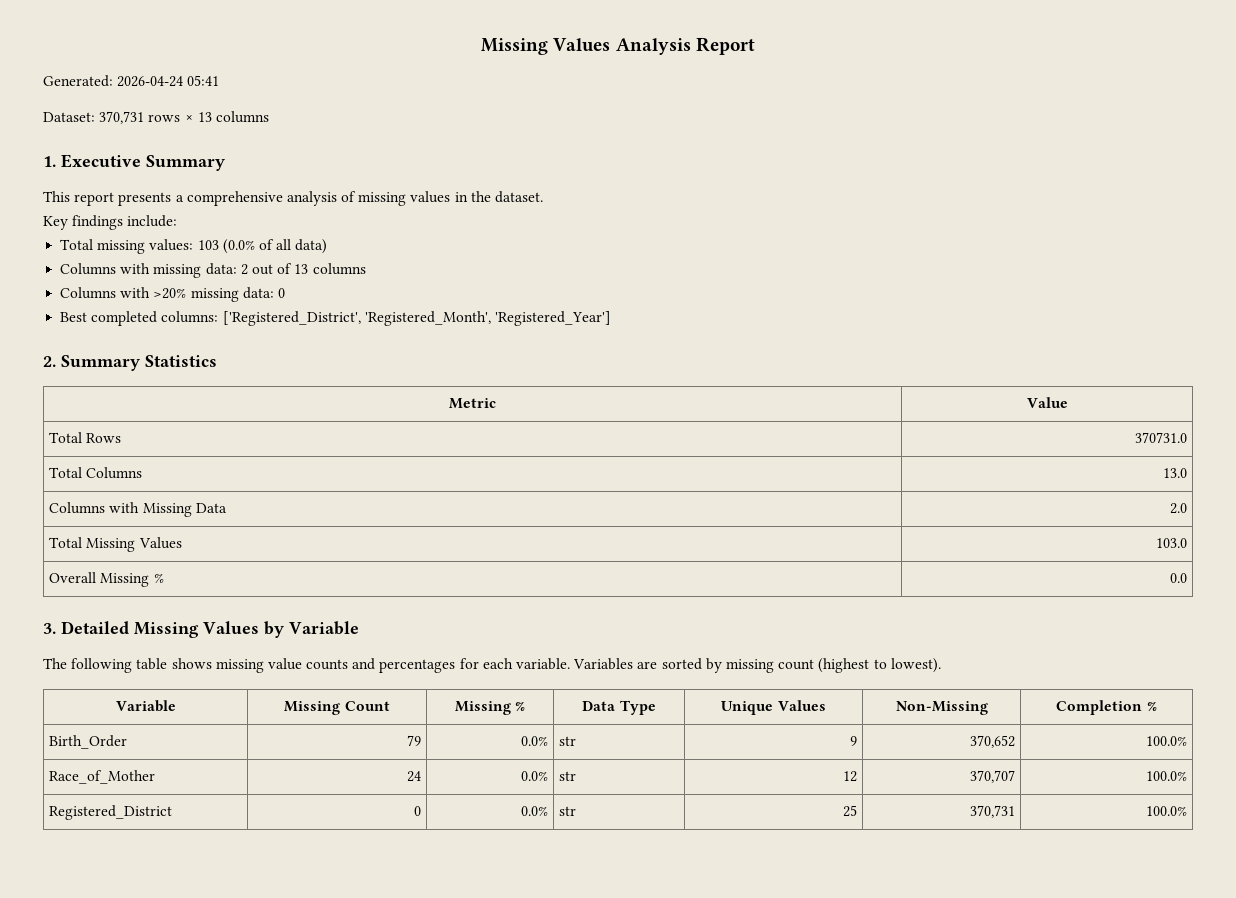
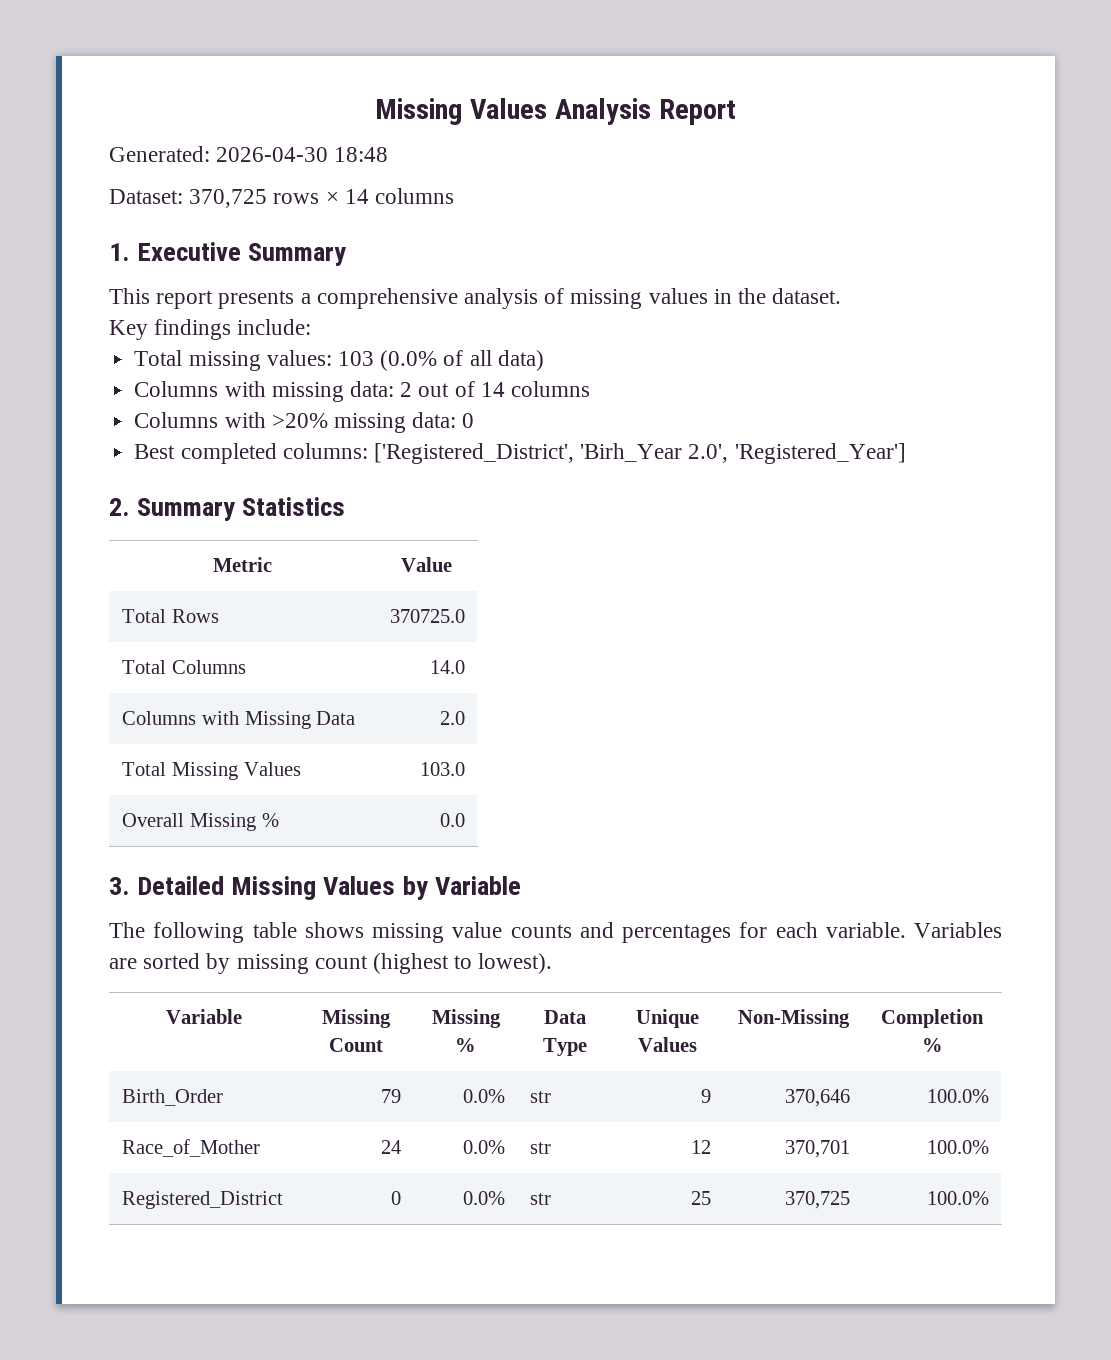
- Generated: 2026-04-24 05:41
+ Generated: 2026-04-30 18:48
- Dataset: 370,731 rows × 13 columns
+ Dataset: 370,725 rows × 14 columns
- Columns with missing data: 2 out of 13 columns
+ Columns with missing data: 2 out of 14 columns
- Best completed columns: ['Registered_District', 'Registered_Month', 'Registered_Year']
+ Best completed columns: ['Registered_District', 'Birh_Year 2.0', 'Registered_Year']
- Total Rows | 370731.0
+ Total Rows | 370725.0
- Total Columns | 13.0
+ Total Columns | 14.0
- Birth_Order | 79 | 0.0% | str | 9 | 370,652 | 100.0%
+ Birth_Order | 79 | 0.0% | str | 9 | 370,646 | 100.0%
- Race_of_Mother | 24 | 0.0% | str | 12 | 370,707 | 100.0%
+ Race_of_Mother | 24 | 0.0% | str | 12 | 370,701 | 100.0%
- Registered_District | 0 | 0.0% | str | 25 | 370,731 | 100.0%
+ Registered_District | 0 | 0.0% | str | 25 | 370,725 | 100.0%

